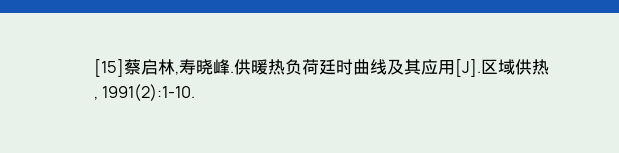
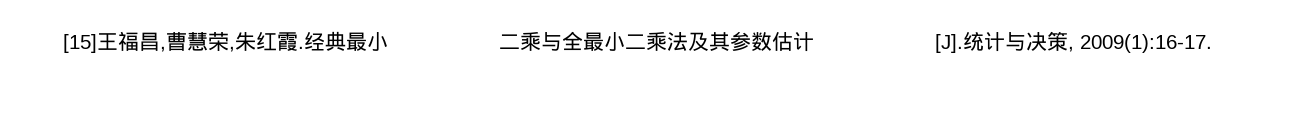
- [15]蔡启林,寿晓峰.供暖热负荷廷时曲线及其应用[J].区域供热, 1991(2):1-10.
+ [15]王福昌,曹慧荣,朱红霞.经典最小二乘与全最小二乘法及其参数估计[J].统计与决策, 2009(1):16-17.

